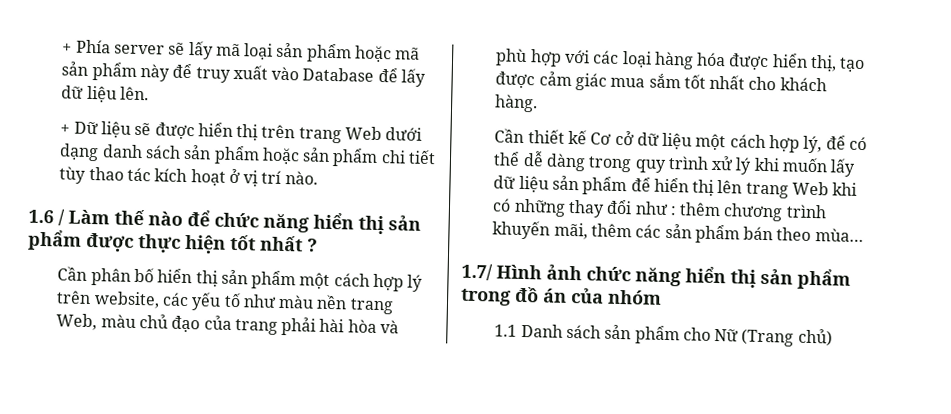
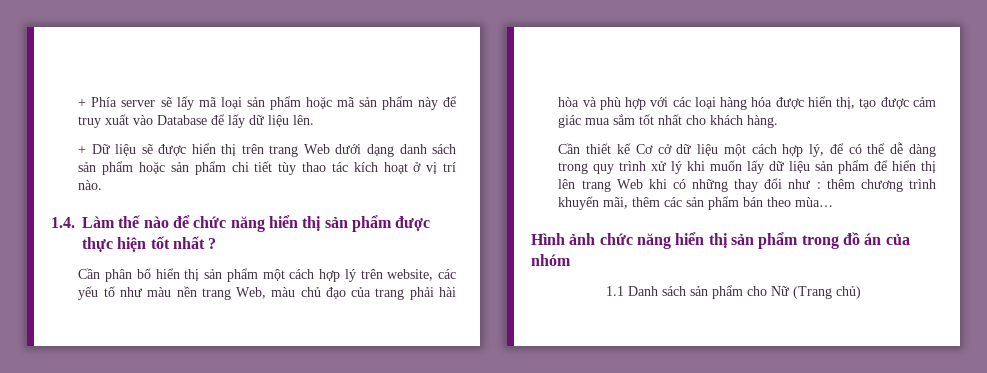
- 1.6 / Làm thế nào để chức năng hiển thị sản phẩm được thực hiện tốt nhất ?
+ 1.4. Làm thế nào để chức năng hiển thị sản phẩm được thực hiện tốt nhất ?
- 1.7/ Hình ảnh chức năng hiển thị sản phẩm trong đồ án của nhóm
+ Hình ảnh chức năng hiển thị sản phẩm trong đồ án của nhóm

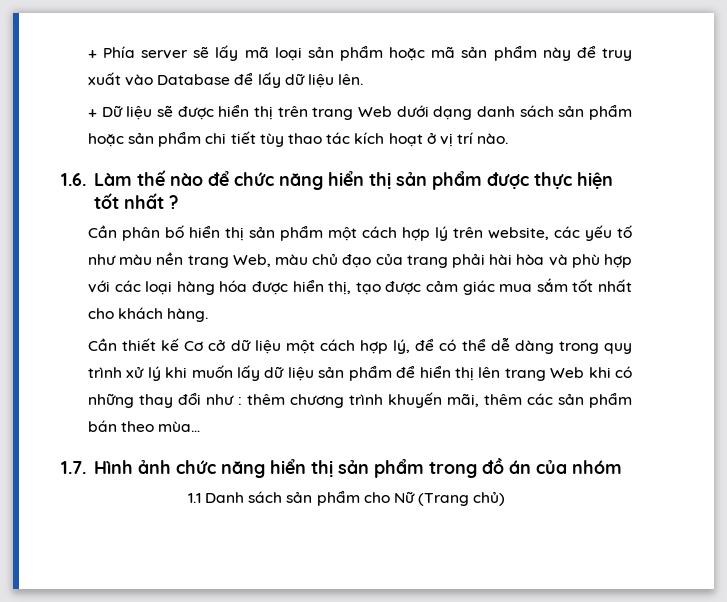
- 1.4. Làm thế nào để chức năng hiển thị sản phẩm được thực hiện tốt nhất ?
+ 1.6. Làm thế nào để chức năng hiển thị sản phẩm được thực hiện tốt nhất ?
- Hình ảnh chức năng hiển thị sản phẩm trong đồ án của nhóm
+ 1.7. Hình ảnh chức năng hiển thị sản phẩm trong đồ án của nhóm

